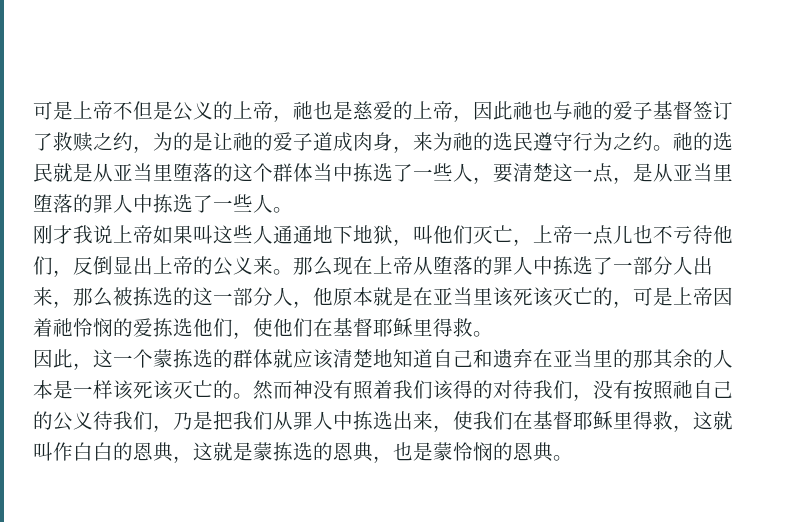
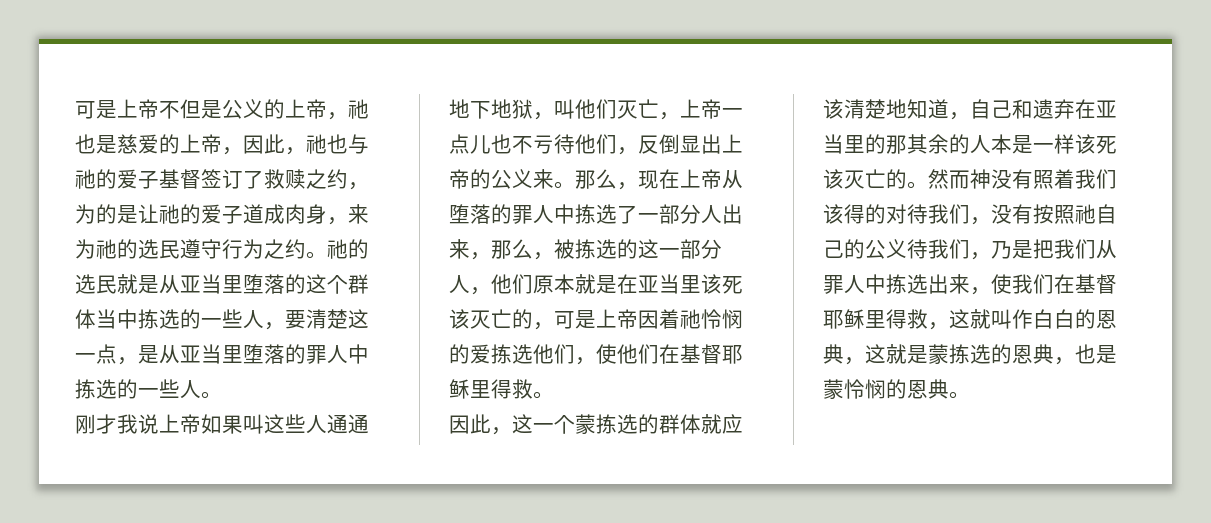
- 可是上帝不但是公义的上帝，祂也是慈爱的上帝，因此祂也与祂的爱子基督签订了救赎之约，为的是让祂的爱子道成肉身，来为祂的选民遵守行为之约。
+ 可是上帝不但是公义的上帝，祂也是慈爱的上帝，因此，祂也与祂的爱子基督签订了救赎之约，为的是让祂的爱子道成肉身，来为祂的选民遵守行为之约。
- 祂的选民就是从亚当里堕落的这个群体当中拣选了一些人，要清楚这一点，是从亚当里堕落的罪人中拣选了一些人。
+ 祂的选民就是从亚当里堕落的这个群体当中拣选的一些人，要清楚这一点，是从亚当里堕落的罪人中拣选的一些人。
- 那么现在上帝从堕落的罪人中拣选了一部分人出来，那么被拣选的这一部分人，他原本就是在亚当里该死该灭亡的，可是上帝因着祂怜悯的爱拣选他们，使他们在基督耶稣里得救。
+ 那么，现在上帝从堕落的罪人中拣选了一部分人出来，那么，被拣选的这一部分人，他们原本就是在亚当里该死该灭亡的，可是上帝因着祂怜悯的爱拣选他们，使他们在基督耶稣里得救。
- 因此，这一个蒙拣选的群体就应该清楚地知道自己和遗弃在亚当里的那其余的人本是一样该死该灭亡的。
+ 因此，这一个蒙拣选的群体就应该清楚地知道，自己和遗弃在亚当里的那其余的人本是一样该死该灭亡的。

